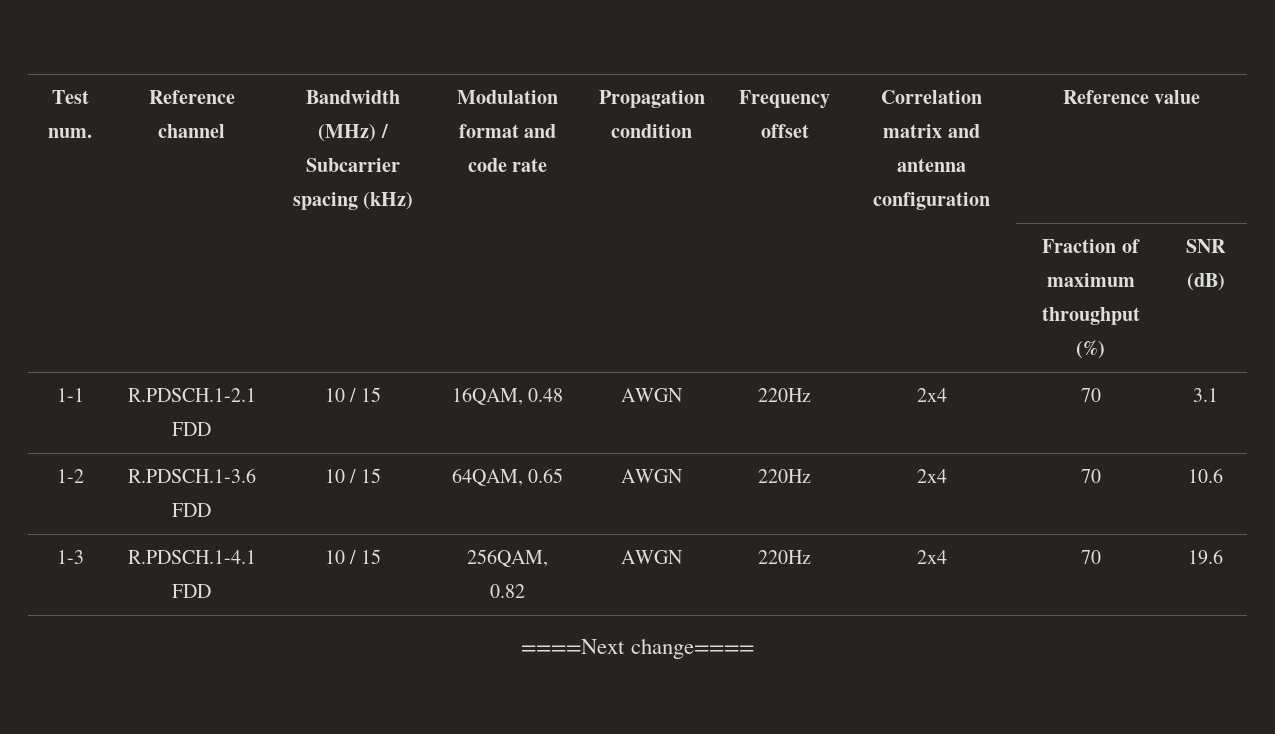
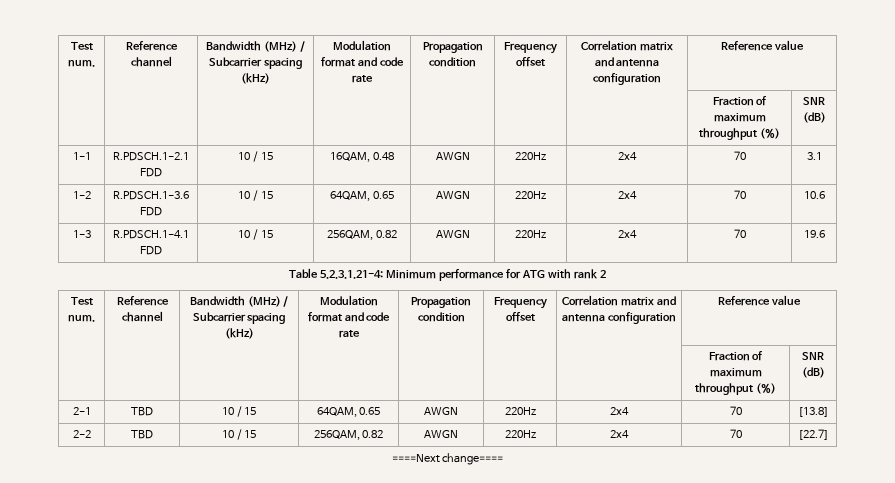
+ Table 5.2.3.1.21-4: Minimum performance for ATG with rank 2
+ Test num. | Reference channel | Bandwidth (MHz) / Subcarrier spacing (kHz) | Modulation format and code rate | Propagation condition | Frequency offset | Correlation matrix and antenna configuration | Reference value
+ | | | | | | | Fraction of maximum throughput (%) | SNR (dB)
+ 2-1 | TBD | 10 / 15 | 64QAM, 0.65 | AWGN | 220Hz | 2x4 | 70 | [13.8]
+ 2-2 | TBD | 10 / 15 | 256QAM, 0.82 | AWGN | 220Hz | 2x4 | 70 | [22.7]

